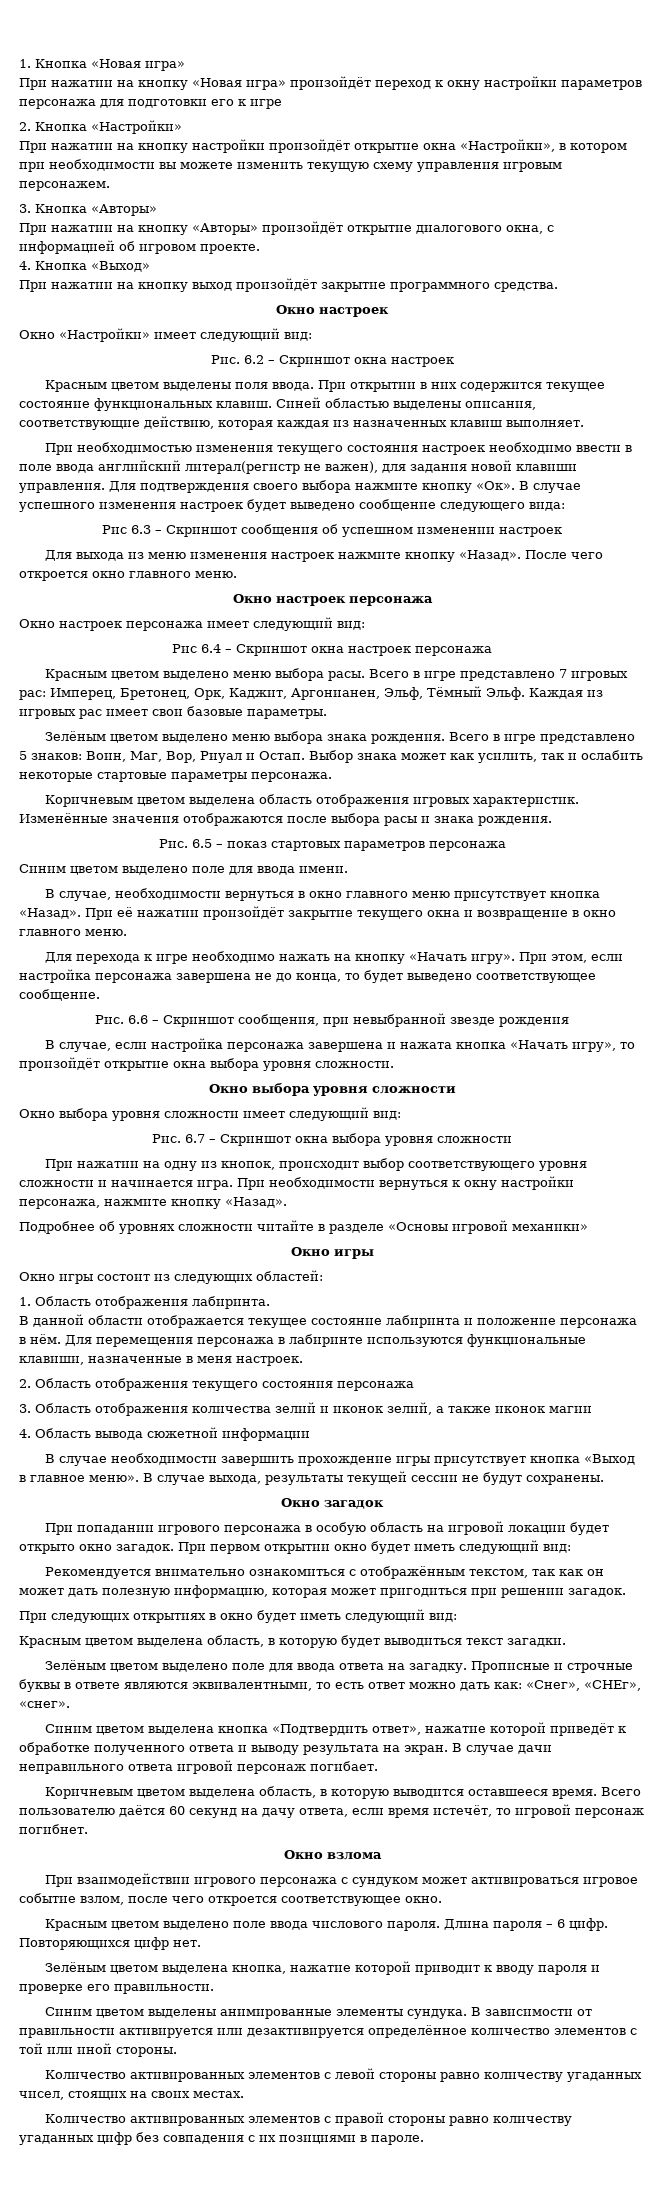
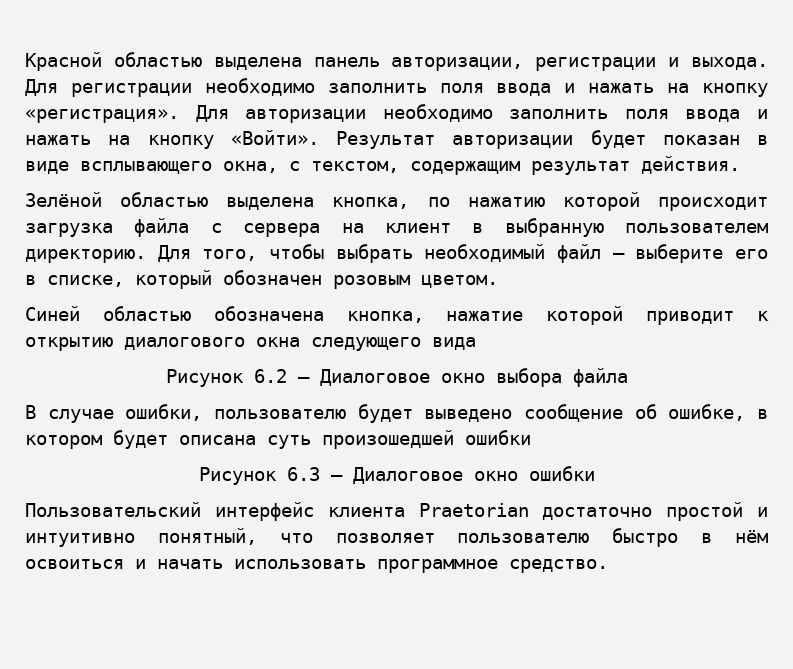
- 1. Кнопка «Новая игра»
- При нажатии на кнопку «Новая игра» произойдёт переход к окну настройки параметров персонажа для подготовки его к игре
- 2. Кнопка «Настройки»
- При нажатии на кнопку настройки произойдёт открытие окна «Настройки», в котором при необходимости вы можете изменить текущую схему управления игровым персонажем.
- 3. Кнопка «Авторы»
- При нажатии на кнопку «Авторы» произойдёт открытие диалогового окна, с информацией об игровом проекте.
- 4. Кнопка «Выход»
- При нажатии на кнопку выход произойдёт закрытие программного средства.
- Окно настроек
- Окно «Настройки» имеет следующий вид:
- Рис. 6.2 – Скриншот окна настроек
- Красным цветом выделены поля ввода. При открытии в них содержится текущее состояние функциональных клавиш. Синей областью выделены описания, соответствующие действию, которая каждая из назначенных клавиш выполняет.
- При необходимостью изменения текущего состояния настроек необходимо ввести в поле ввода английский литерал(регистр не важен), для задания новой клавиши управления. Для подтверждения своего выбора нажмите кнопку «Ок». В случае успешного изменения настроек будет выведено сообщение следующего вида:
- Рис 6.3 – Скриншот сообщения об успешном изменении настроек
- Для выхода из меню изменения настроек нажмите кнопку «Назад». После чего откроется окно главного меню.
- Окно настроек персонажа
- Окно настроек персонажа имеет следующий вид:
- Рис 6.4 – Скриншот окна настроек персонажа
- Красным цветом выделено меню выбора расы. Всего в игре представлено 7 игровых рас: Имперец, Бретонец, Орк, Каджит, Аргонианен, Эльф, Тёмный Эльф. Каждая из игровых рас имеет свои базовые параметры.
- Зелёным цветом выделено меню выбора знака рождения. Всего в игре представлено 5 знаков: Воин, Маг, Вор, Риуал и Остап. Выбор знака может как усилить, так и ослабить некоторые стартовые параметры персонажа.
- Коричневым цветом выделена область отображения игровых характеристик. Изменённые значения отображаются после выбора расы и знака рождения.
- Рис. 6.5 – показ стартовых параметров персонажа
- Синим цветом выделено поле для ввода имени.
- В случае, необходимости вернуться в окно главного меню присутствует кнопка «Назад». При её нажатии произойдёт закрытие текущего окна и возвращение в окно главного меню.
- Для перехода к игре необходимо нажать на кнопку «Начать игру». При этом, если настройка персонажа завершена не до конца, то будет выведено соответствующее сообщение.
- Рис. 6.6 – Скриншот сообщения, при невыбранной звезде рождения
- В случае, если настройка персонажа завершена и нажата кнопка «Начать игру», то произойдёт открытие окна выбора уровня сложности.
- Окно выбора уровня сложности
- Окно выбора уровня сложности имеет следующий вид:
- Рис. 6.7 – Скриншот окна выбора уровня сложности
- При нажатии на одну из кнопок, происходит выбор соответствующего уровня сложности и начинается игра. При необходимости вернуться к окну настройки персонажа, нажмите кнопку «Назад».
- Подробнее об уровнях сложности читайте в разделе «Основы игровой механики»
- Окно игры
- Окно игры состоит из следующих областей:
- 1. Область отображения лабиринта.
- В данной области отображается текущее состояние лабиринта и положение персонажа в нём. Для перемещения персонажа в лабиринте используются функциональные клавиши, назначенные в меня настроек.
- 2. Область отображения текущего состояния персонажа
- 3. Область отображения количества зелий и иконок зелий, а также иконок магии
- 4. Область вывода сюжетной информации
- В случае необходимости завершить прохождение игры присутствует кнопка «Выход в главное меню». В случае выхода, результаты текущей сессии не будут сохранены.
- Окно загадок
- При попадании игрового персонажа в особую область на игровой локации будет открыто окно загадок. При первом открытии окно будет иметь следующий вид:
- Рекомендуется внимательно ознакомиться с отображённым текстом, так как он может дать полезную информацию, которая может пригодиться при решении загадок.
- При следующих открытиях в окно будет иметь следующий вид:
- Красным цветом выделена область, в которую будет выводиться текст загадки.
- Зелёным цветом выделено поле для ввода ответа на загадку. Прописные и строчные буквы в ответе являются эквивалентными, то есть ответ можно дать как: «Снег», «СНЕг», «снег».
- Синим цветом выделена кнопка «Подтвердить ответ», нажатие которой приведёт к обработке полученного ответа и выводу результата на экран. В случае дачи неправильного ответа игровой персонаж погибает.
- Коричневым цветом выделена область, в которую выводится оставшееся время. Всего пользователю даётся 60 секунд на дачу ответа, если время истечёт, то игровой персонаж погибнет.
- Окно взлома
- При взаимодействии игрового персонажа с сундуком может активироваться игровое событие взлом, после чего откроется соответствующее окно.
- Красным цветом выделено поле ввода числового пароля. Длина пароля – 6 цифр. Повторяющихся цифр нет.
- Зелёным цветом выделена кнопка, нажатие которой приводит к вводу пароля и проверке его правильности.
- Синим цветом выделены анимированные элементы сундука. В зависимости от правильности активируется или дезактивируется определённое количество элементов с той или иной стороны.
- Количество активированных элементов с левой стороны равно количеству угаданных чисел, стоящих на своих местах.
- Количество активированных элементов с правой стороны равно количеству угаданных цифр без совпадения с их позициями в пароле.
+ Красной областью выделена панель авторизации, регистрации и выхода. Для регистрации необходимо заполнить поля ввода и нажать на кнопку «регистрация». Для авторизации необходимо заполнить поля ввода и нажать на кнопку «Войти». Результат авторизации будет показан в виде всплывающего окна, с текстом, содержащим результат действия.
+ Зелёной областью выделена кнопка, по нажатию которой происходит загрузка файла с сервера на клиент в выбранную пользователем директорию. Для того, чтобы выбрать необходимый файл – выберите его в списке, который обозначен розовым цветом.
+ Синей областью обозначена кнопка, нажатие которой приводит к открытию диалогового окна следующего вида
+ Рисунок 6.2 – Диалоговое окно выбора файла
+ В случае ошибки, пользователю будет выведено сообщение об ошибке, в котором будет описана суть произошедшей ошибки
+ Рисунок 6.3 – Диалоговое окно ошибки
+ Пользовательский интерфейс клиента Praetorian достаточно простой и интуитивно понятный, что позволяет пользователю быстро в нём освоиться и начать использовать программное средство.

